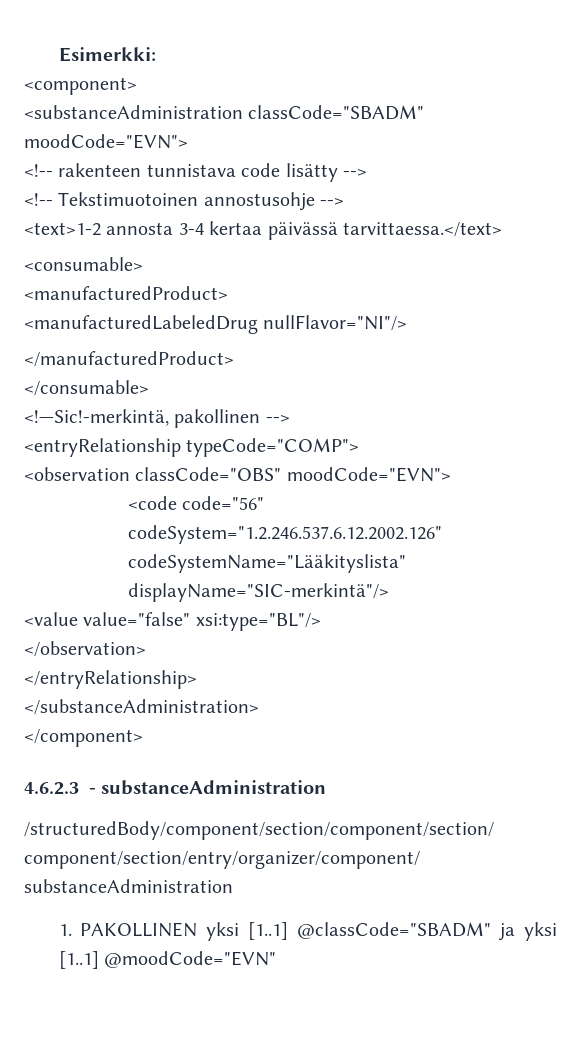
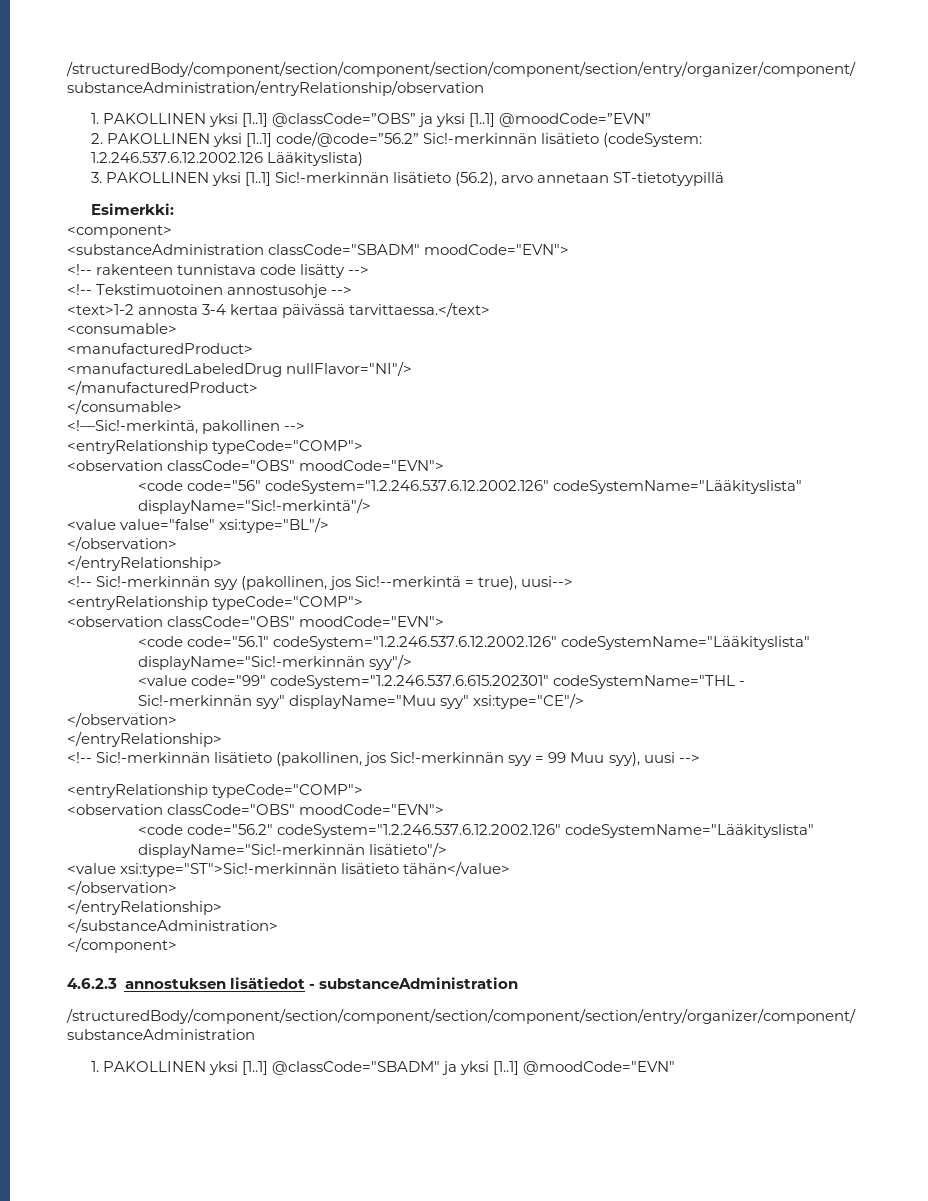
+ /structuredBody/component/section/component/section/component/section/entry/organizer/component/ substanceAdministration/entryRelationship/observation
+ 1. PAKOLLINEN yksi [1..1] @classCode=”OBS” ja yksi [1..1] @moodCode=”EVN”
+ 2. PAKOLLINEN yksi [1..1] code/@code=”56.2” Sic!-merkinnän lisätieto (codeSystem: 1.2.246.537.6.12.2002.126 Lääkityslista)
+ 3. PAKOLLINEN yksi [1..1] Sic!-merkinnän lisätieto (56.2), arvo annetaan ST-tietotyypillä
- <code code="56" codeSystem="1.2.246.537.6.12.2002.126" codeSystemName="Lääkityslista" displayName="SIC-merkintä"/>
+ <code code="56" codeSystem="1.2.246.537.6.12.2002.126" codeSystemName="Lääkityslista" displayName="Sic!-merkintä"/>
+ <!-- Sic!-merkinnän syy (pakollinen, jos Sic!--merkintä = true), uusi-->
+ <entryRelationship typeCode="COMP">
+ <observation classCode="OBS" moodCode="EVN">
+ <code code="56.1" codeSystem="1.2.246.537.6.12.2002.126" codeSystemName="Lääkityslista" displayName="Sic!-merkinnän syy"/>
+ <value code="99" codeSystem="1.2.246.537.6.615.202301" codeSystemName="THL - Sic!-merkinnän syy" displayName="Muu syy" xsi:type="CE"/>
+ </observation>
+ </entryRelationship>
+ <!-- Sic!-merkinnän lisätieto (pakollinen, jos Sic!-merkinnän syy = 99 Muu syy), uusi -->
+ <entryRelationship typeCode="COMP">
+ <observation classCode="OBS" moodCode="EVN">
+ <code code="56.2" codeSystem="1.2.246.537.6.12.2002.126" codeSystemName="Lääkityslista" displayName="Sic!-merkinnän lisätieto"/>
+ <value xsi:type="ST">Sic!-merkinnän lisätieto tähän</value>
+ </observation>
+ </entryRelationship>
- 4.6.2.3 - substanceAdministration
+ 4.6.2.3 annostuksen lisätiedot - substanceAdministration

